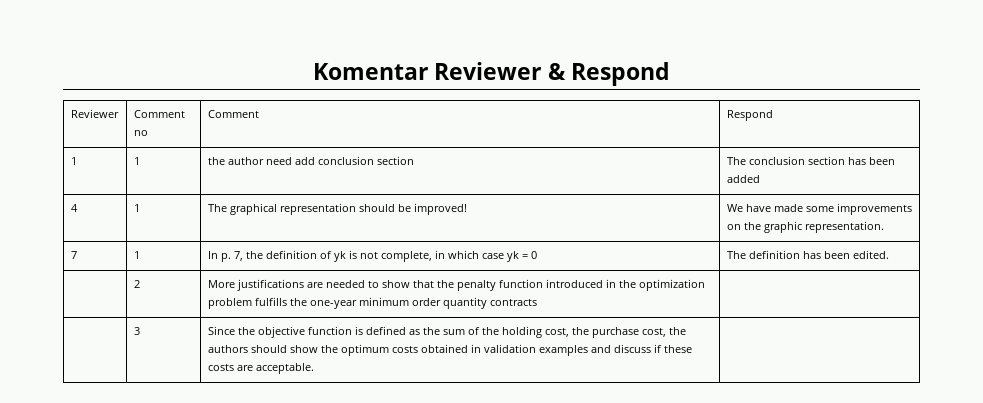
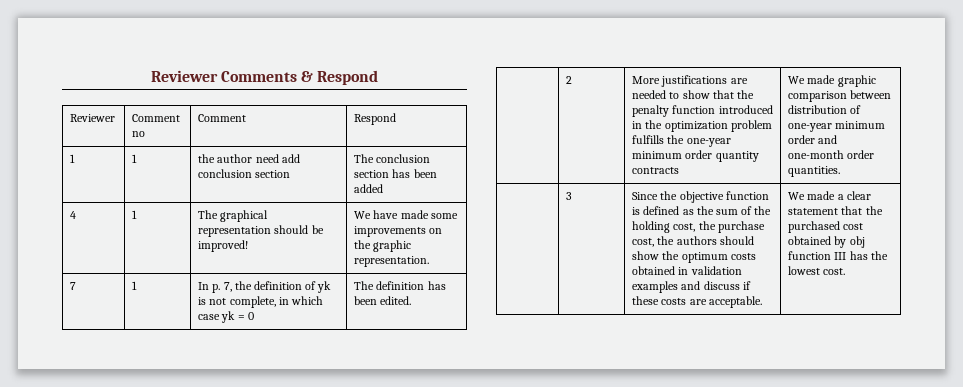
- Komentar Reviewer & Respond
+ Reviewer Comments & Respond
- | 2 | More justifications are needed to show that the penalty function introduced in the optimization problem fulfills the one-year minimum order quantity contracts |
+ | 2 | More justifications are needed to show that the penalty function introduced in the optimization problem fulfills the one-year minimum order quantity contracts | We made graphic comparison between distribution of one-year minimum order and one-month order quantities.
+ We made a clear statement that the purchased cost obtained by obj function III has the lowest cost.

